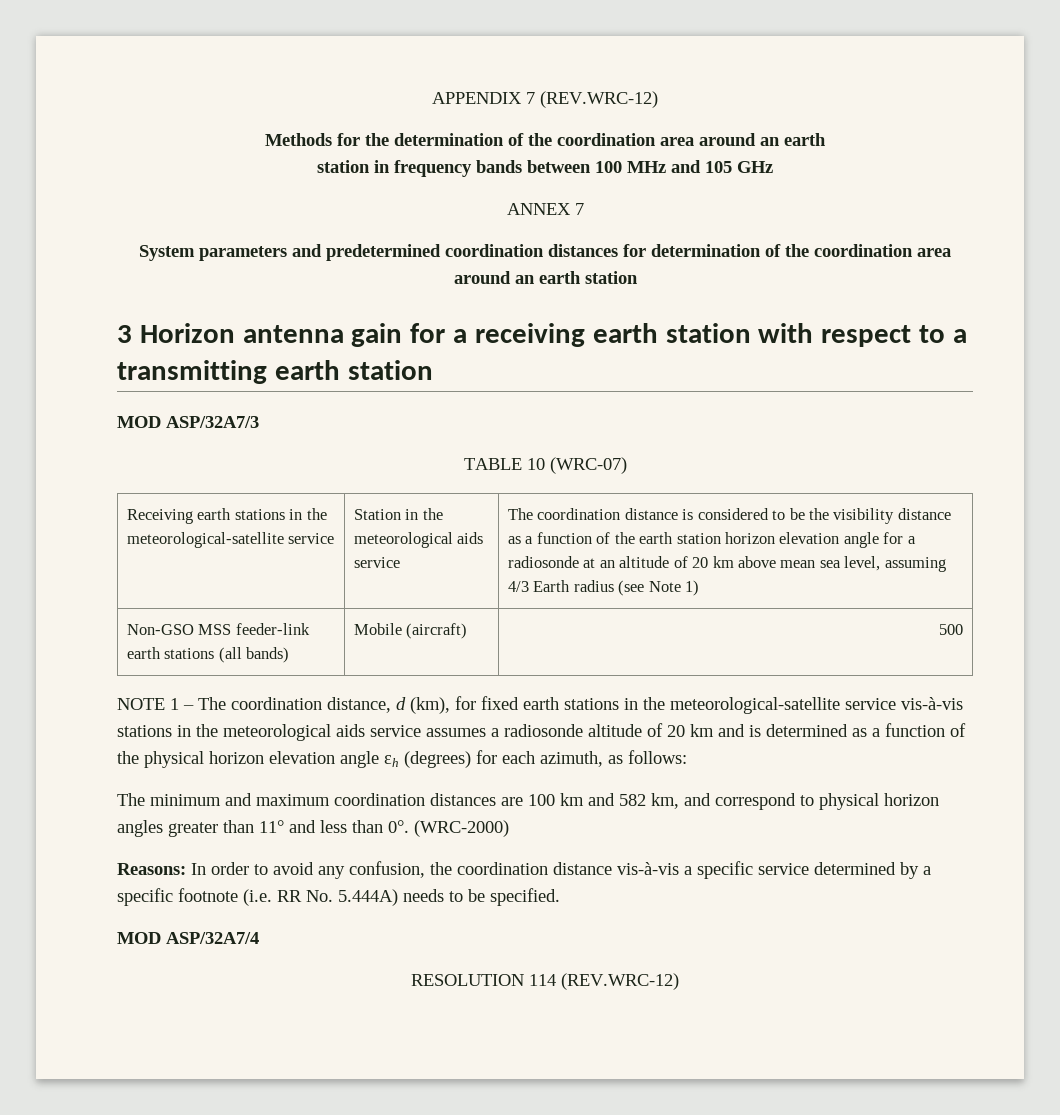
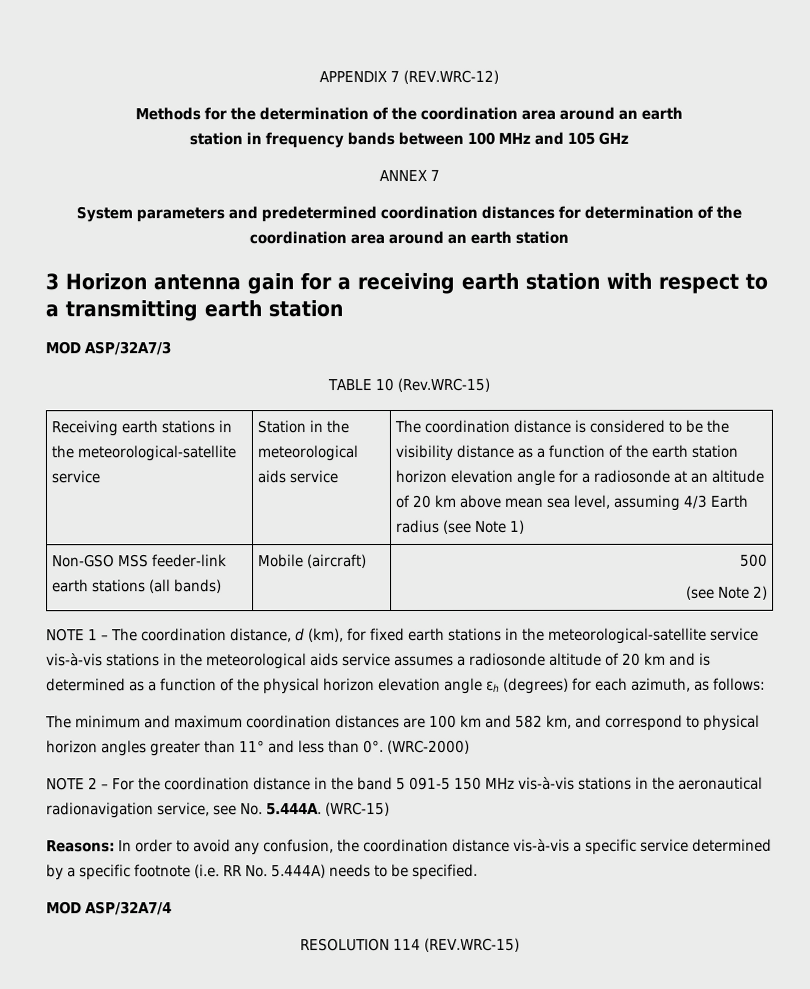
- TABLE 10 (WRC-07)
+ TABLE 10 (Rev.WRC-15)
  Non-GSO MSS feeder-link earth stations (all bands) | Mobile (aircraft) | 500
+ (see Note 2)
+ NOTE 2 – For the coordination distance in the band 5 091-5 150 MHz vis-à-vis stations in the aeronautical radionavigation service, see No. 5.444A. (WRC-15)
- RESOLUTION 114 (REV.WRC-12)
+ RESOLUTION 114 (REV.WRC-15)

